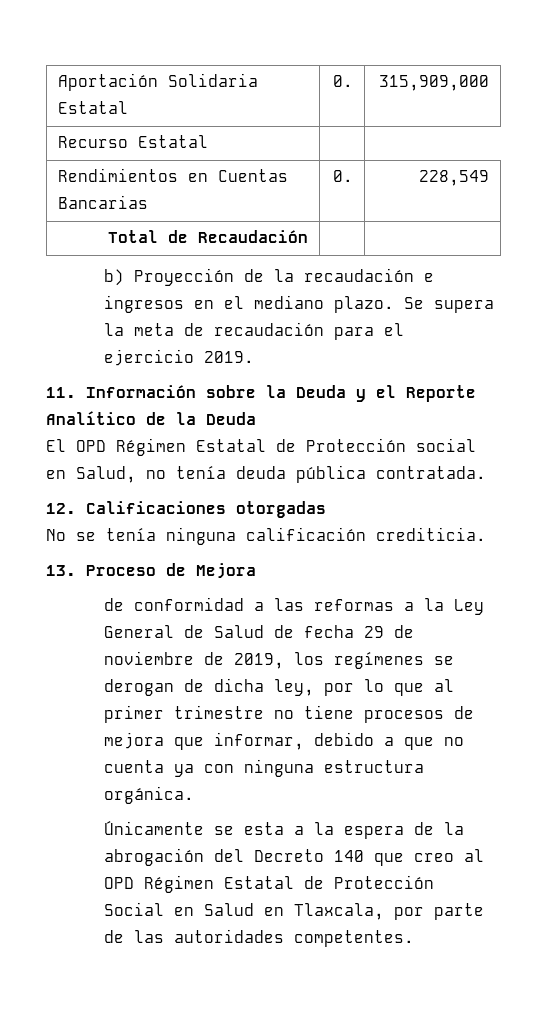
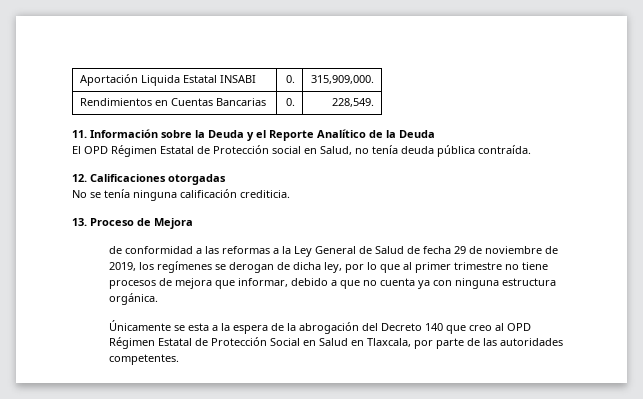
- Aportación Solidaria Estatal | 0. | 315,909,000
- Recurso Estatal |
+ Aportación Liquida Estatal INSABI | 0. | 315,909,000.
- Rendimientos en Cuentas Bancarias | 0. | 228,549
- Total de Recaudación | |
- b) Proyección de la recaudación e ingresos en el mediano plazo. Se supera la meta de recaudación para el ejercicio 2019.
+ Rendimientos en Cuentas Bancarias | 0. | 228,549.
- El OPD Régimen Estatal de Protección social en Salud, no tenía deuda pública contratada.
+ El OPD Régimen Estatal de Protección social en Salud, no tenía deuda pública contraída.

